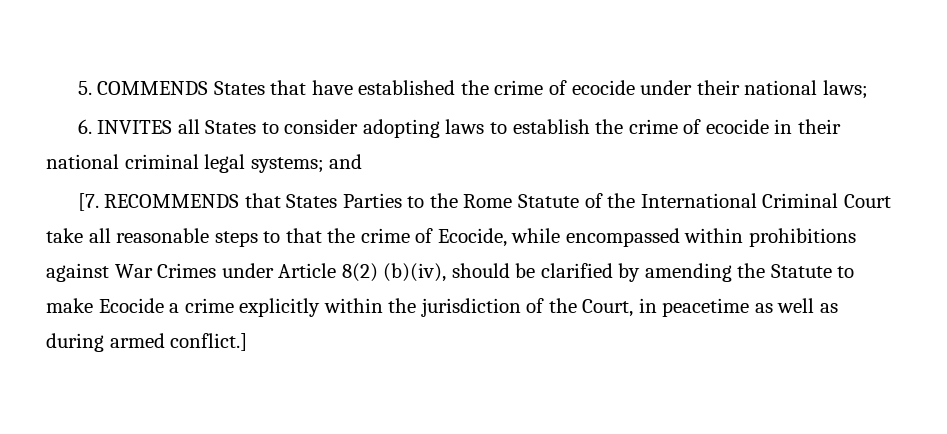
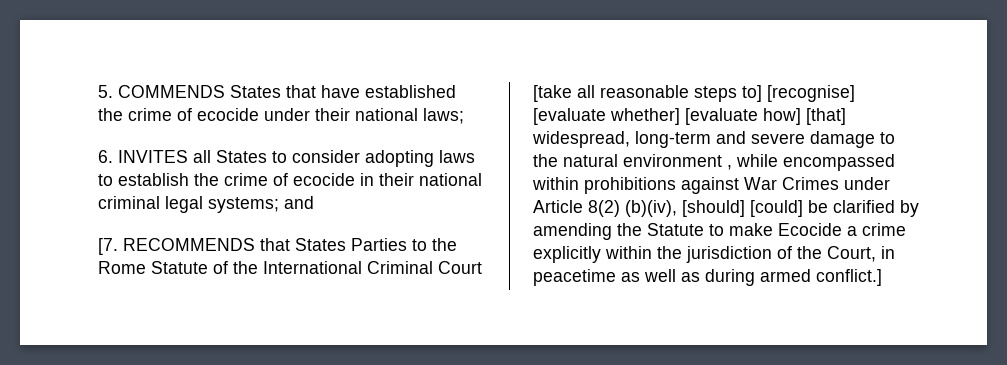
- [7. RECOMMENDS that States Parties to the Rome Statute of the International Criminal Court take all reasonable steps to that the crime of Ecocide, while encompassed within prohibitions against War Crimes under Article 8(2) (b)(iv), should be clarified by amending the Statute to make Ecocide a crime explicitly within the jurisdiction of the Court, in peacetime as well as during armed conflict.]
+ [7. RECOMMENDS that States Parties to the Rome Statute of the International Criminal Court [take all reasonable steps to] [recognise] [evaluate whether] [evaluate how] [that] widespread, long-term and severe damage to the natural environment , while encompassed within prohibitions against War Crimes under Article 8(2) (b)(iv), [should] [could] be clarified by amending the Statute to make Ecocide a crime explicitly within the jurisdiction of the Court, in peacetime as well as during armed conflict.]

